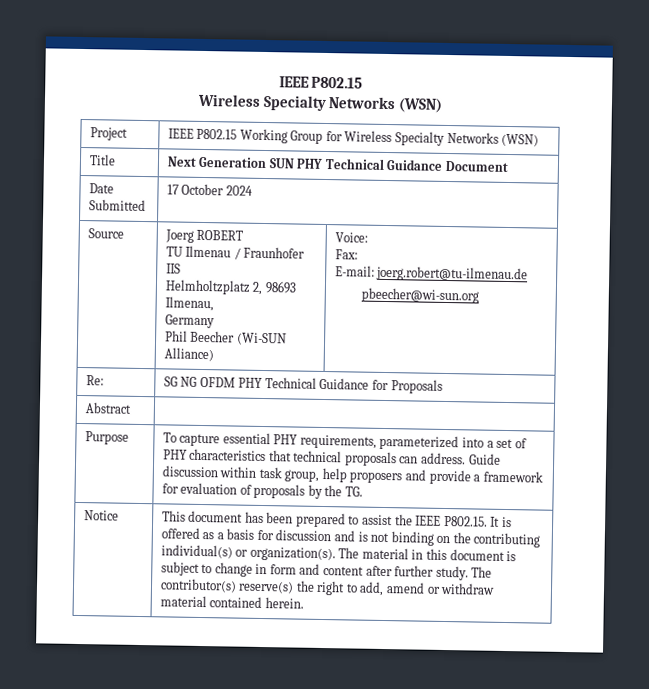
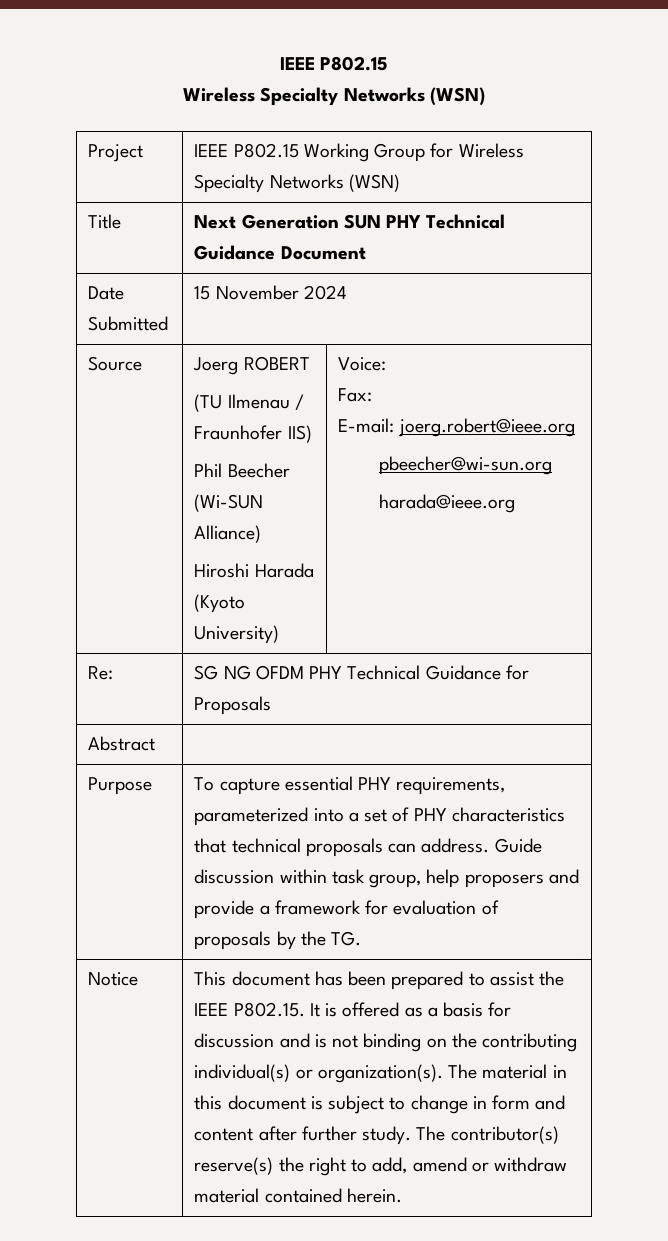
- Date Submitted | 17 October 2024
+ Date Submitted | 15 November 2024
  Source | Joerg ROBERT
- TU Ilmenau / Fraunhofer IIS
- Helmholtzplatz 2, 98693 Ilmenau,
- Germany
- Phil Beecher (Wi-SUN Alliance) | Voice:
+ (TU Ilmenau / Fraunhofer IIS)
+ Phil Beecher (Wi-SUN Alliance)
+ Hiroshi Harada (Kyoto University) | Voice:
  Fax:
- E-mail: joerg.robert@tu-ilmenau.de
+ E-mail: joerg.robert@ieee.org
  pbeecher@wi-sun.org
+ harada@ieee.org

